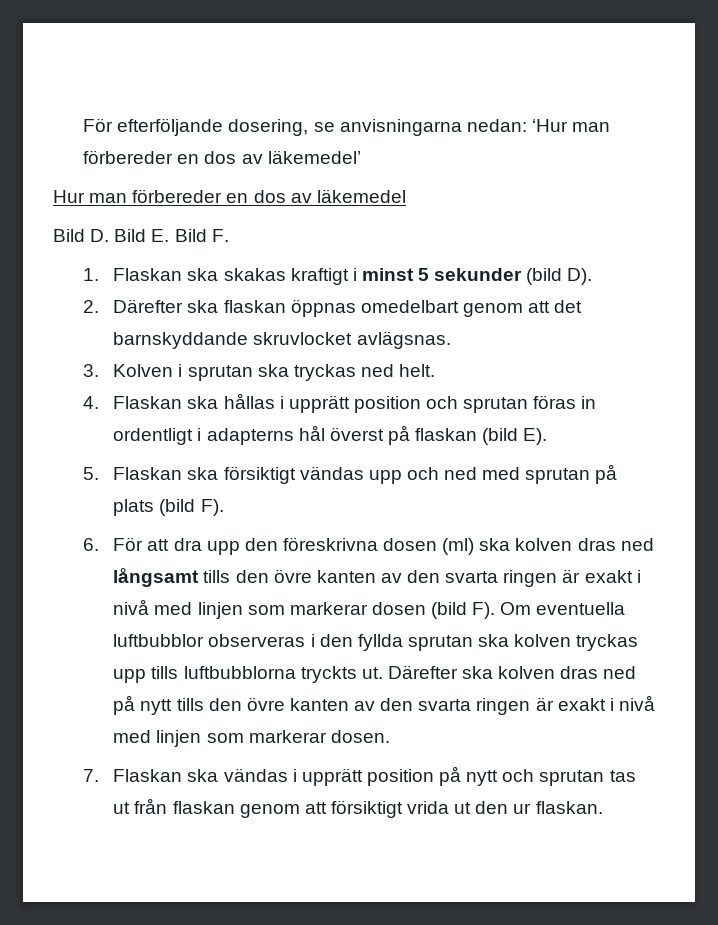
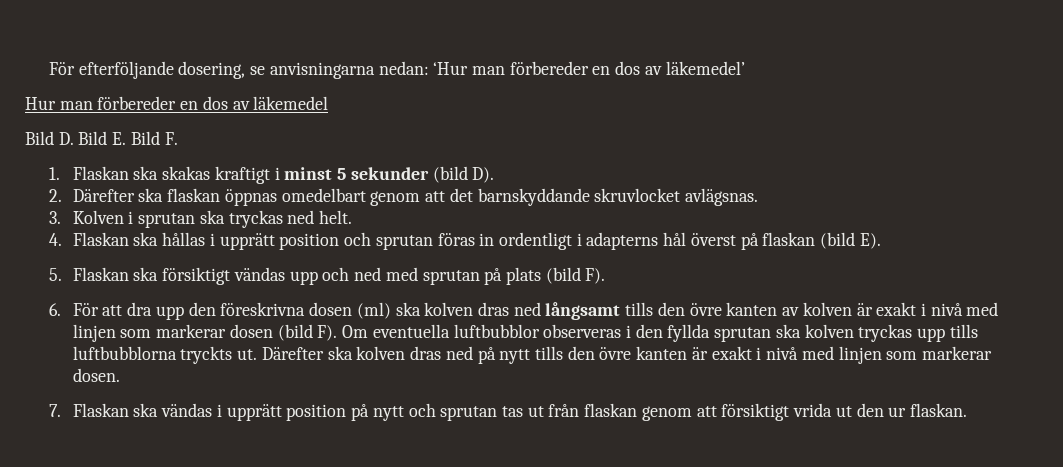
- 6. För att dra upp den föreskrivna dosen (ml) ska kolven dras ned långsamt tills den övre kanten av den svarta ringen är exakt i nivå med linjen som markerar dosen (bild F). Om eventuella luftbubblor observeras i den fyllda sprutan ska kolven tryckas upp tills luftbubblorna tryckts ut.
+ 6. För att dra upp den föreskrivna dosen (ml) ska kolven dras ned långsamt tills den övre kanten av kolven är exakt i nivå med linjen som markerar dosen (bild F). Om eventuella luftbubblor observeras i den fyllda sprutan ska kolven tryckas upp tills luftbubblorna tryckts ut.
- Därefter ska kolven dras ned på nytt tills den övre kanten av den svarta ringen är exakt i nivå med linjen som markerar dosen.
+ Därefter ska kolven dras ned på nytt tills den övre kanten är exakt i nivå med linjen som markerar dosen.

